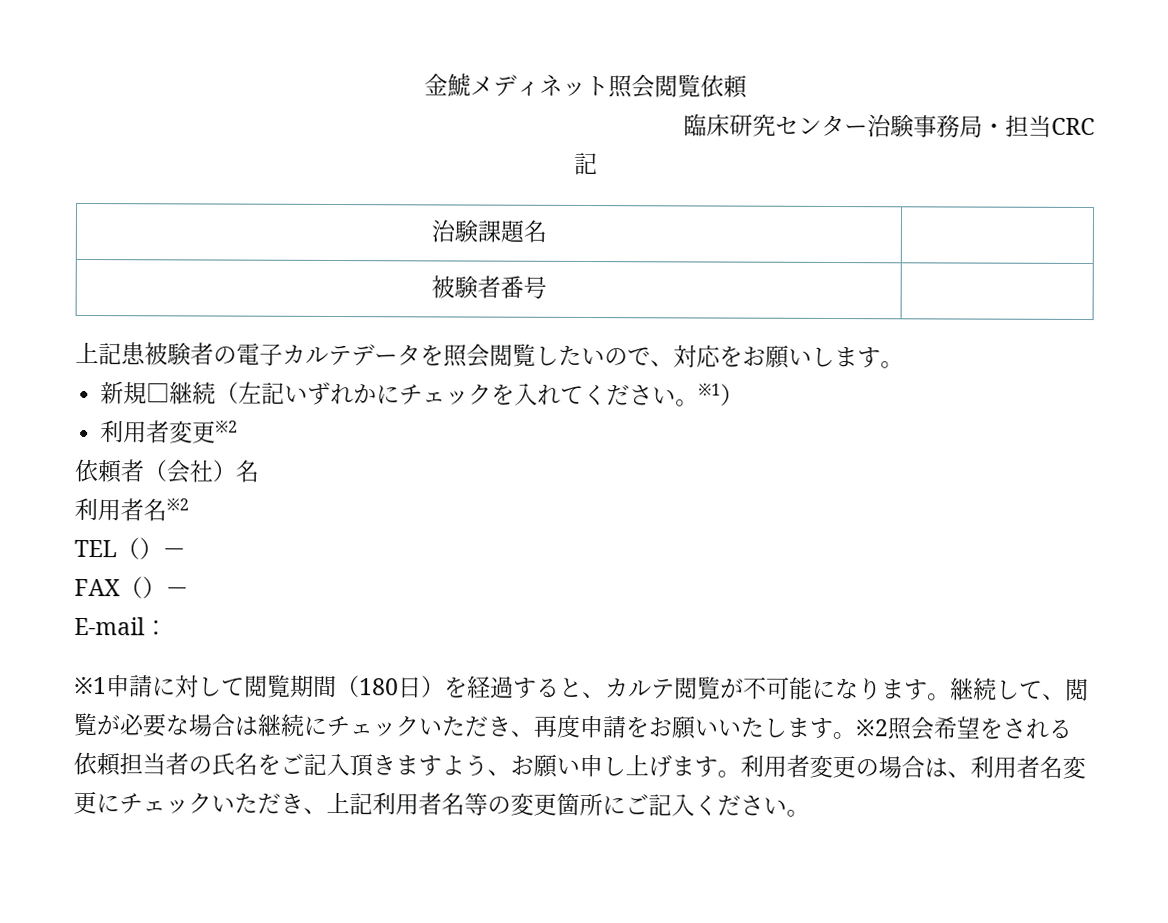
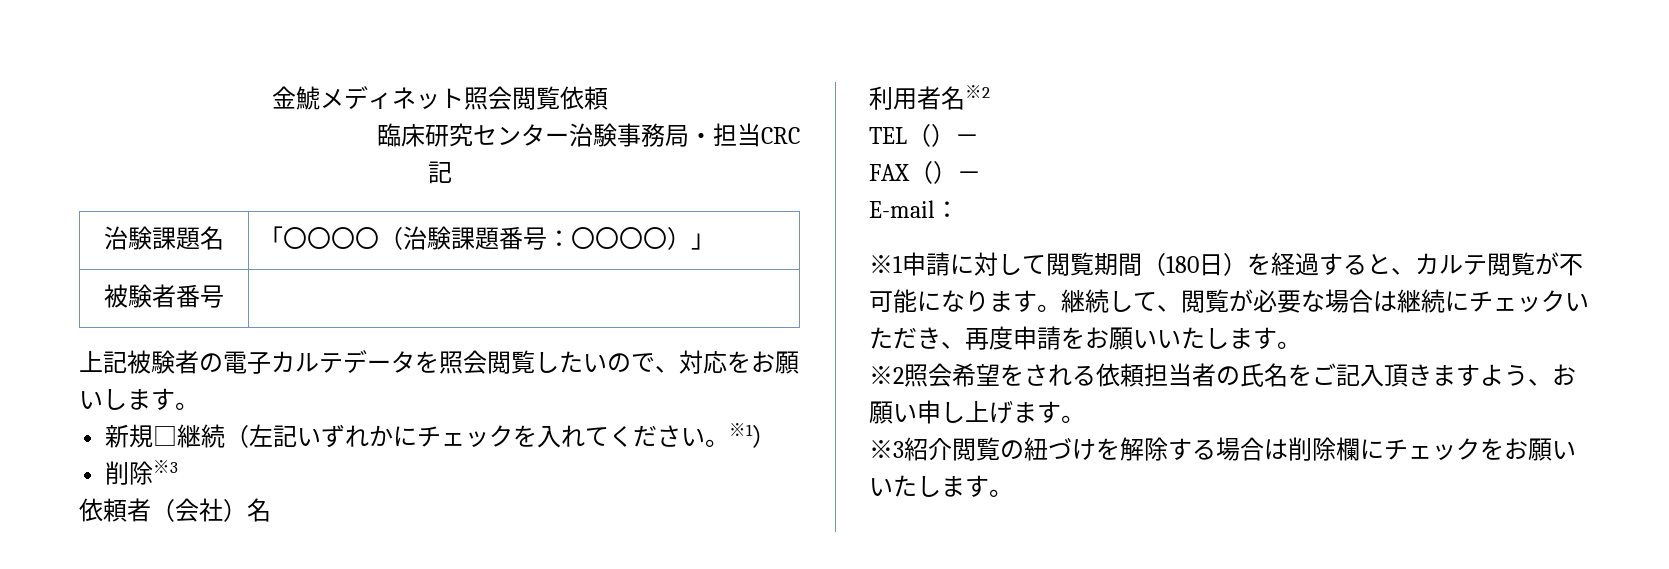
- 治験課題名 |
+ 治験課題名 | 「〇〇〇〇（治験課題番号：〇〇〇〇）」
- 上記患被験者の電子カルテデータを照会閲覧したいので、対応をお願いします。
+ 上記被験者の電子カルテデータを照会閲覧したいので、対応をお願いします。
- 利用者変更※2
+ 削除※3
- 継続して、閲覧が必要な場合は継続にチェックいただき、再度申請をお願いいたします。※2照会希望をされる依頼担当者の氏名をご記入頂きますよう、お願い申し上げます。利用者変更の場合は、利用者名変更にチェックいただき、上記利用者名等の変更箇所にご記入ください。
+ 継続して、閲覧が必要な場合は継続にチェックいただき、再度申請をお願いいたします。
+ ※2照会希望をされる依頼担当者の氏名をご記入頂きますよう、お願い申し上げます。
+ ※3紹介閲覧の紐づけを解除する場合は削除欄にチェックをお願いいたします。

